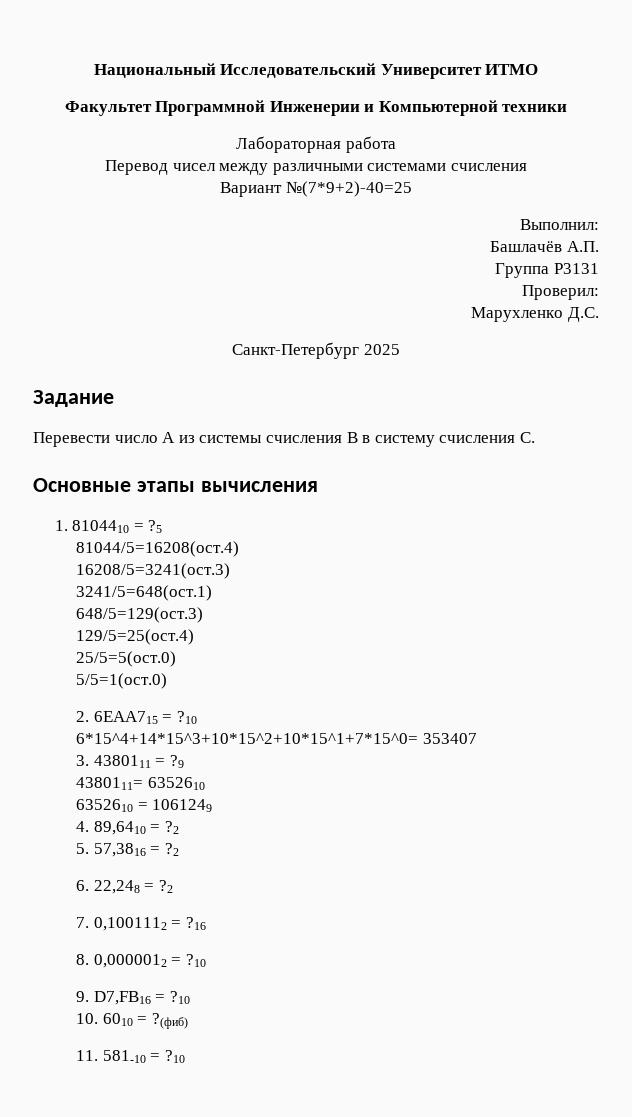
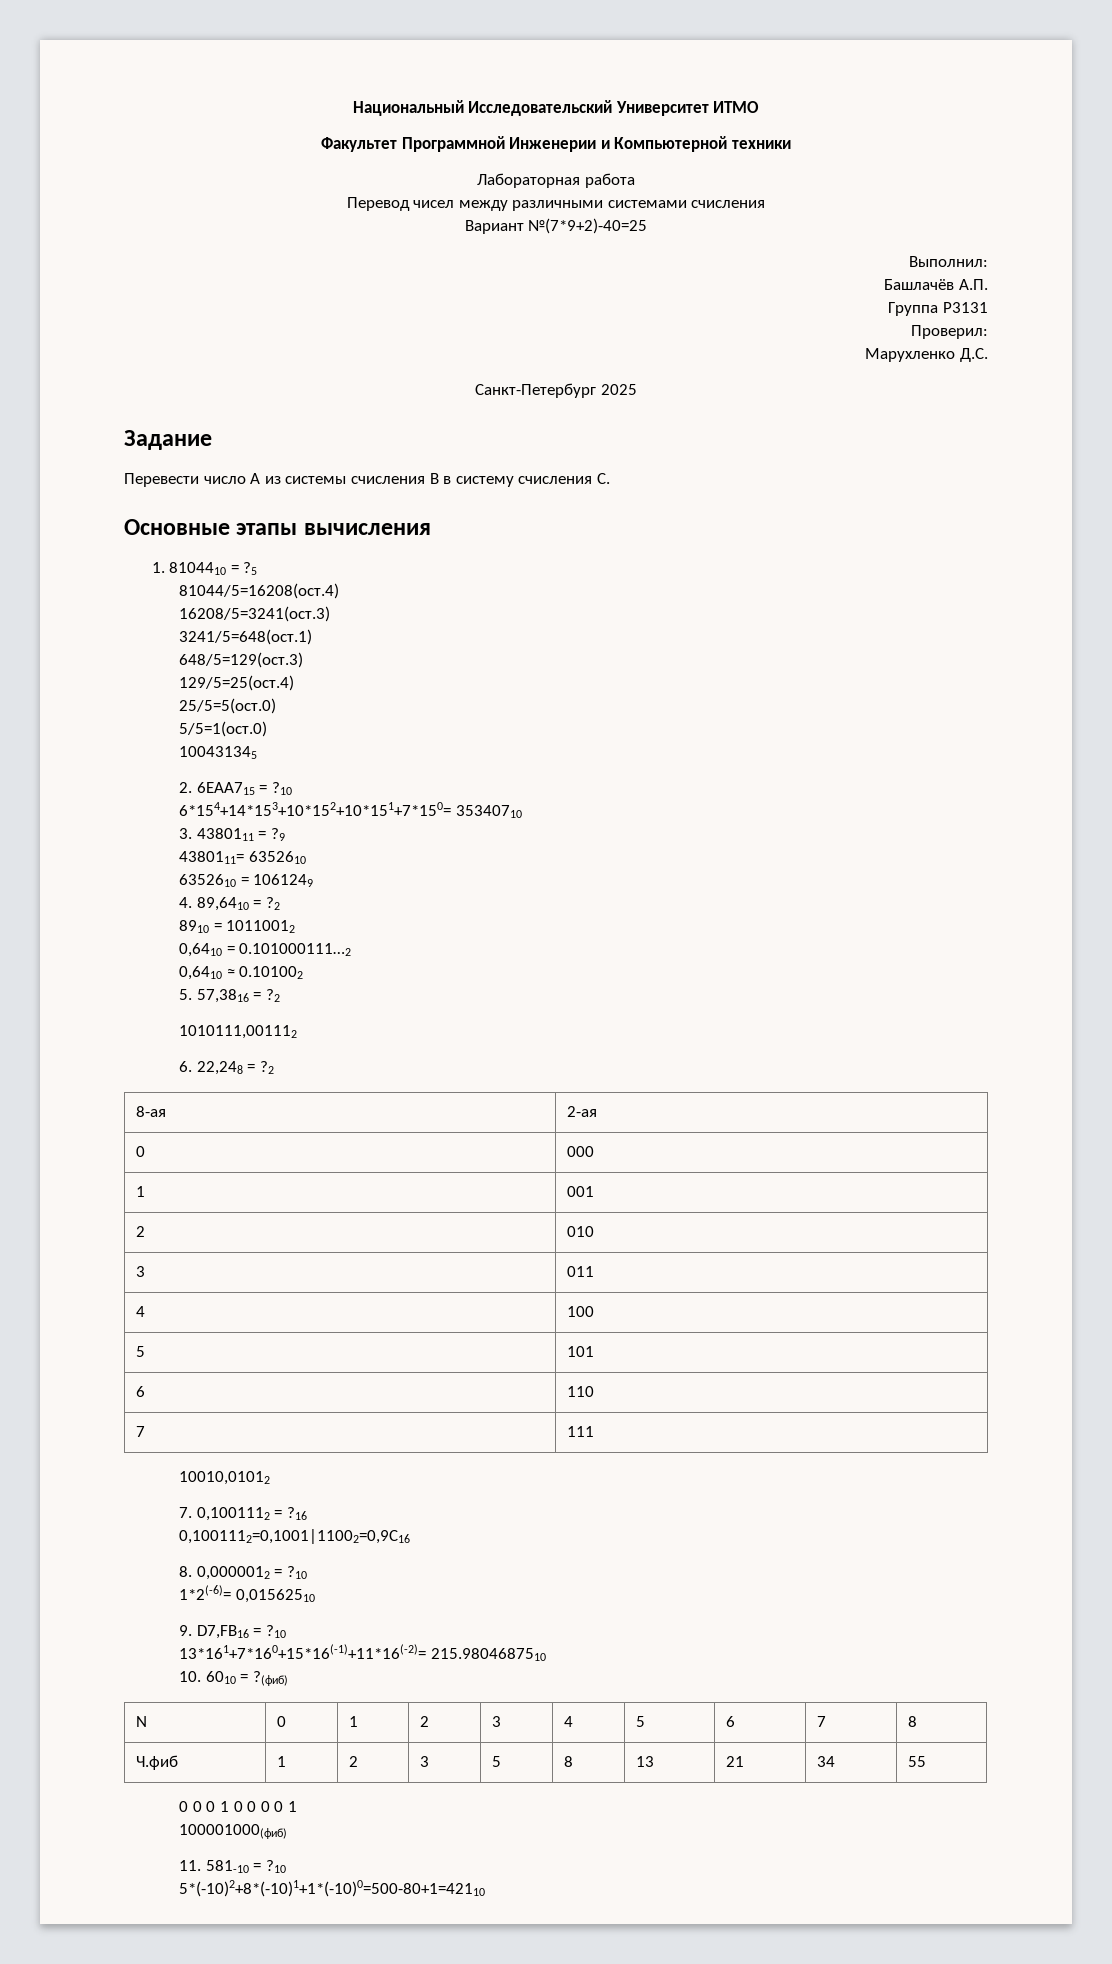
+ 100431345
- 6*15^4+14*15^3+10*15^2+10*15^1+7*15^0= 353407
+ 6*154+14*153+10*152+10*151+7*150= 35340710
+ 8910 = 10110012
+ 0,6410 = 0.101000111…2
+ 0,6410 ≈ 0.101002
+ 1010111,001112
+ 8-ая | 2-ая
+ 0 | 000
+ 1 | 001
+ 2 | 010
+ 3 | 011
+ 4 | 100
+ 5 | 101
+ 6 | 110
+ 7 | 111
+ 10010,01012
+ 0,1001112=0,1001|11002=0,9С16
+ 1*2(-6)= 0,01562510
+ 13*161+7*160+15*16(-1)+11*16(-2)= 215.9804687510
+ N | 0 | 1 | 2 | 3 | 4 | 5 | 6 | 7 | 8
+ Ч.фиб | 1 | 2 | 3 | 5 | 8 | 13 | 21 | 34 | 55
+ 0 0 0 1 0 0 0 0 1
+ 100001000(фиб)
+ 5*(-10)2+8*(-10)1+1*(-10)0=500-80+1=42110

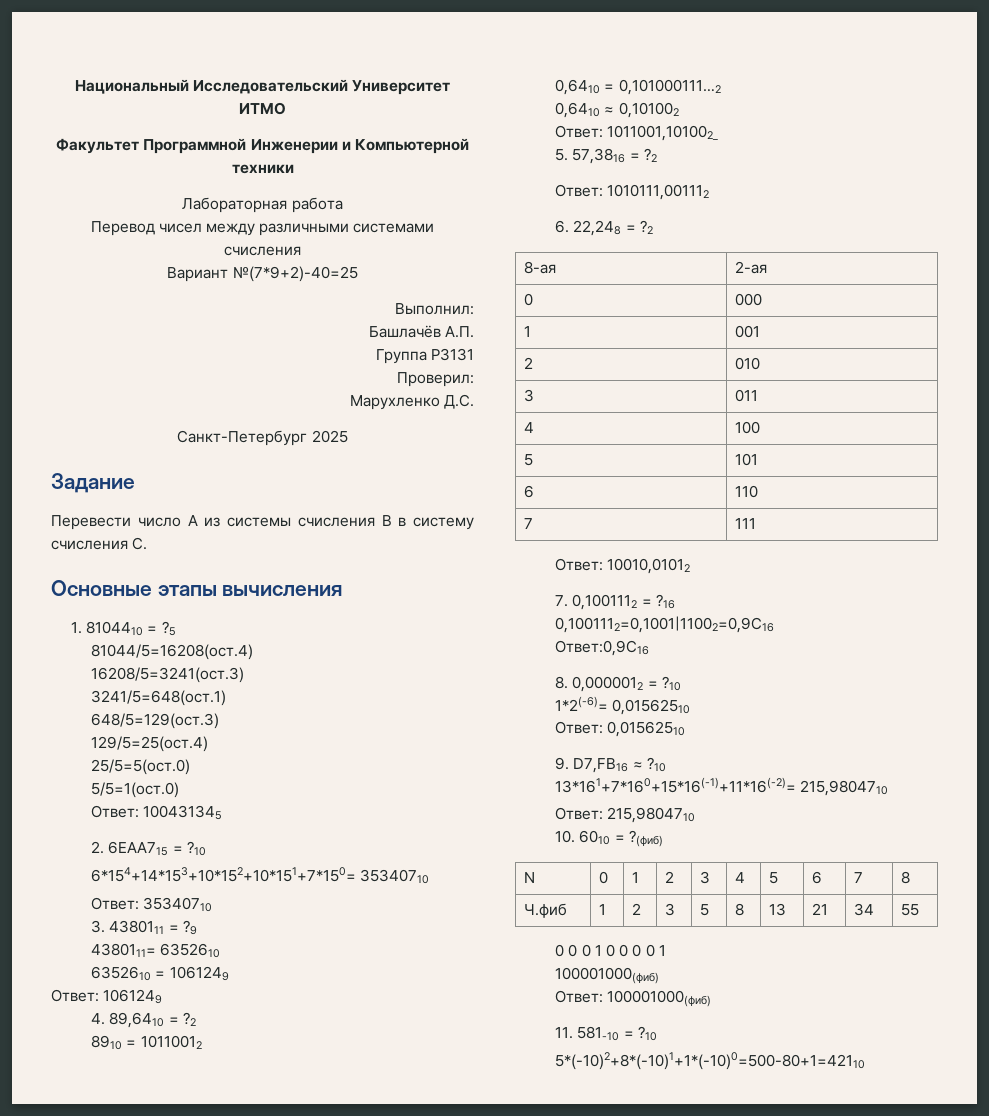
- 100431345
+ Ответ: 100431345
+ Ответ: 35340710
+ Ответ: 1061249
- 0,6410 = 0.101000111…2
+ 0,6410 = 0,101000111…2
- 0,6410 ≈ 0.101002
+ 0,6410 ≈ 0,101002
+ Ответ: 1011001,101002_
- 1010111,001112
+ Ответ: 1010111,001112
- 10010,01012
+ Ответ: 10010,01012
+ Ответ:0,9C16
+ Ответ: 0,01562510
- 9. D7,FB16 = ?10
+ 9. D7,FB16 ≈ ?10
- 13*161+7*160+15*16(-1)+11*16(-2)= 215.9804687510
+ 13*161+7*160+15*16(-1)+11*16(-2)= 215,9804710
+ Ответ: 215,9804710
+ Ответ: 100001000(фиб)

